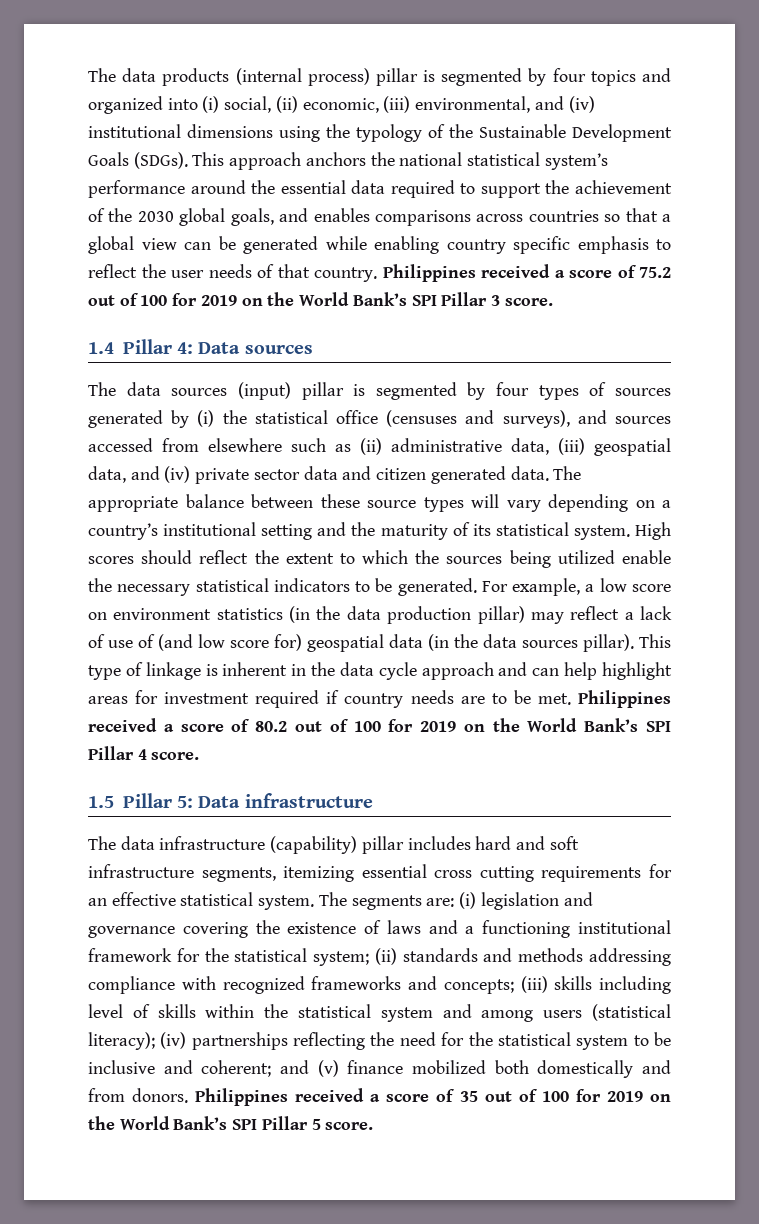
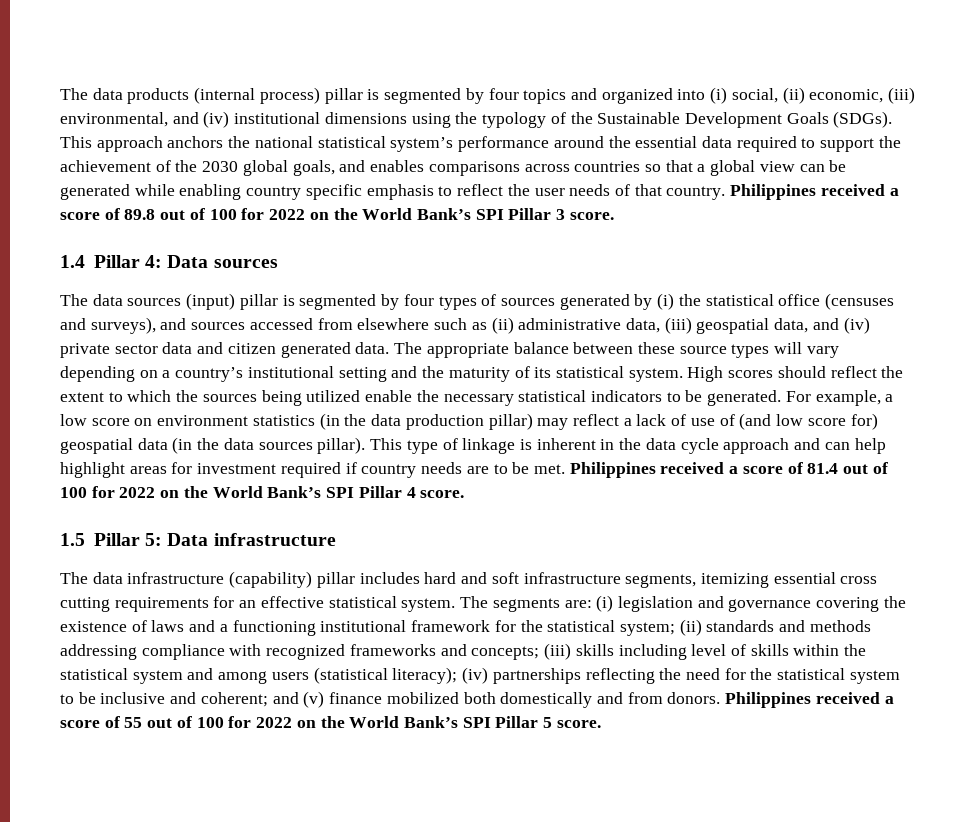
- Philippines received a score of 75.2 out of 100 for 2019 on the World Bank’s SPI Pillar 3 score.
+ Philippines received a score of 89.8 out of 100 for 2022 on the World Bank’s SPI Pillar 3 score.
- Philippines received a score of 80.2 out of 100 for 2019 on the World Bank’s SPI Pillar 4 score.
+ Philippines received a score of 81.4 out of 100 for 2022 on the World Bank’s SPI Pillar 4 score.
- Philippines received a score of 35 out of 100 for 2019 on the World Bank’s SPI Pillar 5 score.
+ Philippines received a score of 55 out of 100 for 2022 on the World Bank’s SPI Pillar 5 score.

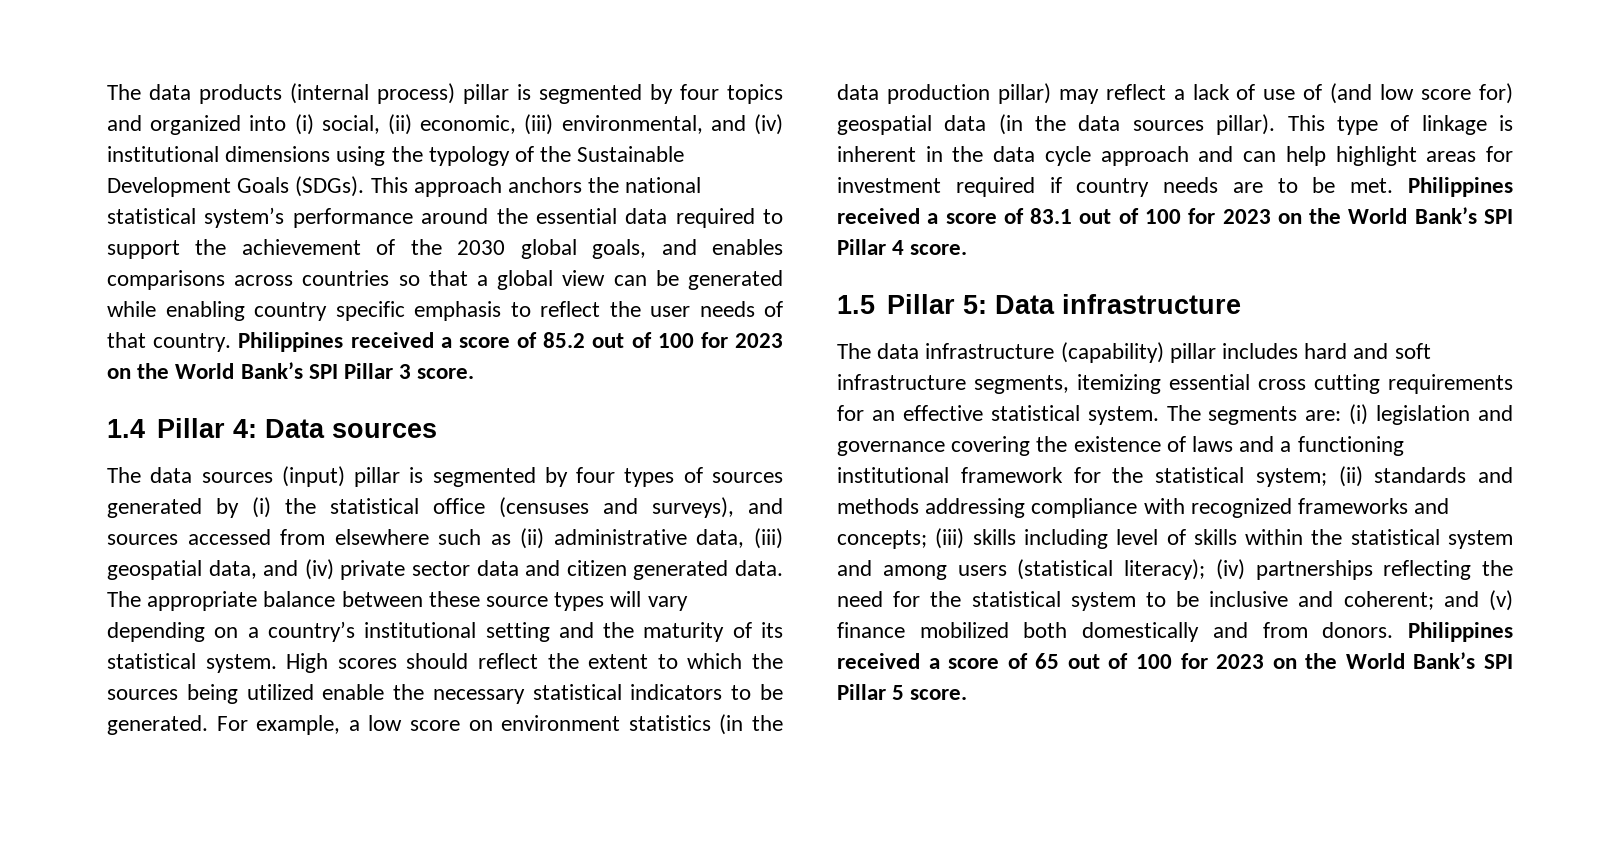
- Philippines received a score of 89.8 out of 100 for 2022 on the World Bank’s SPI Pillar 3 score.
+ Philippines received a score of 85.2 out of 100 for 2023 on the World Bank’s SPI Pillar 3 score.
- Philippines received a score of 81.4 out of 100 for 2022 on the World Bank’s SPI Pillar 4 score.
+ Philippines received a score of 83.1 out of 100 for 2023 on the World Bank’s SPI Pillar 4 score.
- Philippines received a score of 55 out of 100 for 2022 on the World Bank’s SPI Pillar 5 score.
+ Philippines received a score of 65 out of 100 for 2023 on the World Bank’s SPI Pillar 5 score.

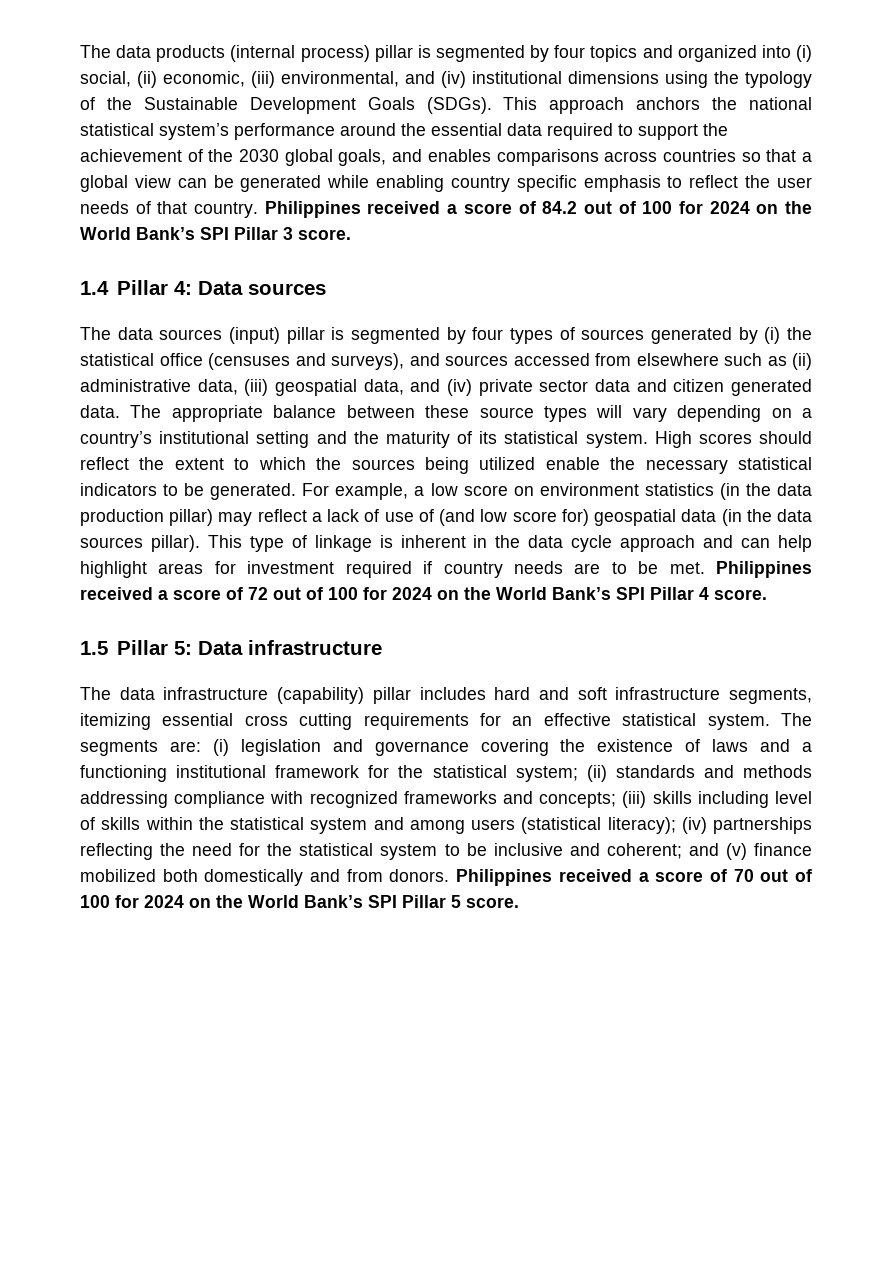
- Philippines received a score of 85.2 out of 100 for 2023 on the World Bank’s SPI Pillar 3 score.
+ Philippines received a score of 84.2 out of 100 for 2024 on the World Bank’s SPI Pillar 3 score.
- Philippines received a score of 83.1 out of 100 for 2023 on the World Bank’s SPI Pillar 4 score.
+ Philippines received a score of 72 out of 100 for 2024 on the World Bank’s SPI Pillar 4 score.
- Philippines received a score of 65 out of 100 for 2023 on the World Bank’s SPI Pillar 5 score.
+ Philippines received a score of 70 out of 100 for 2024 on the World Bank’s SPI Pillar 5 score.

